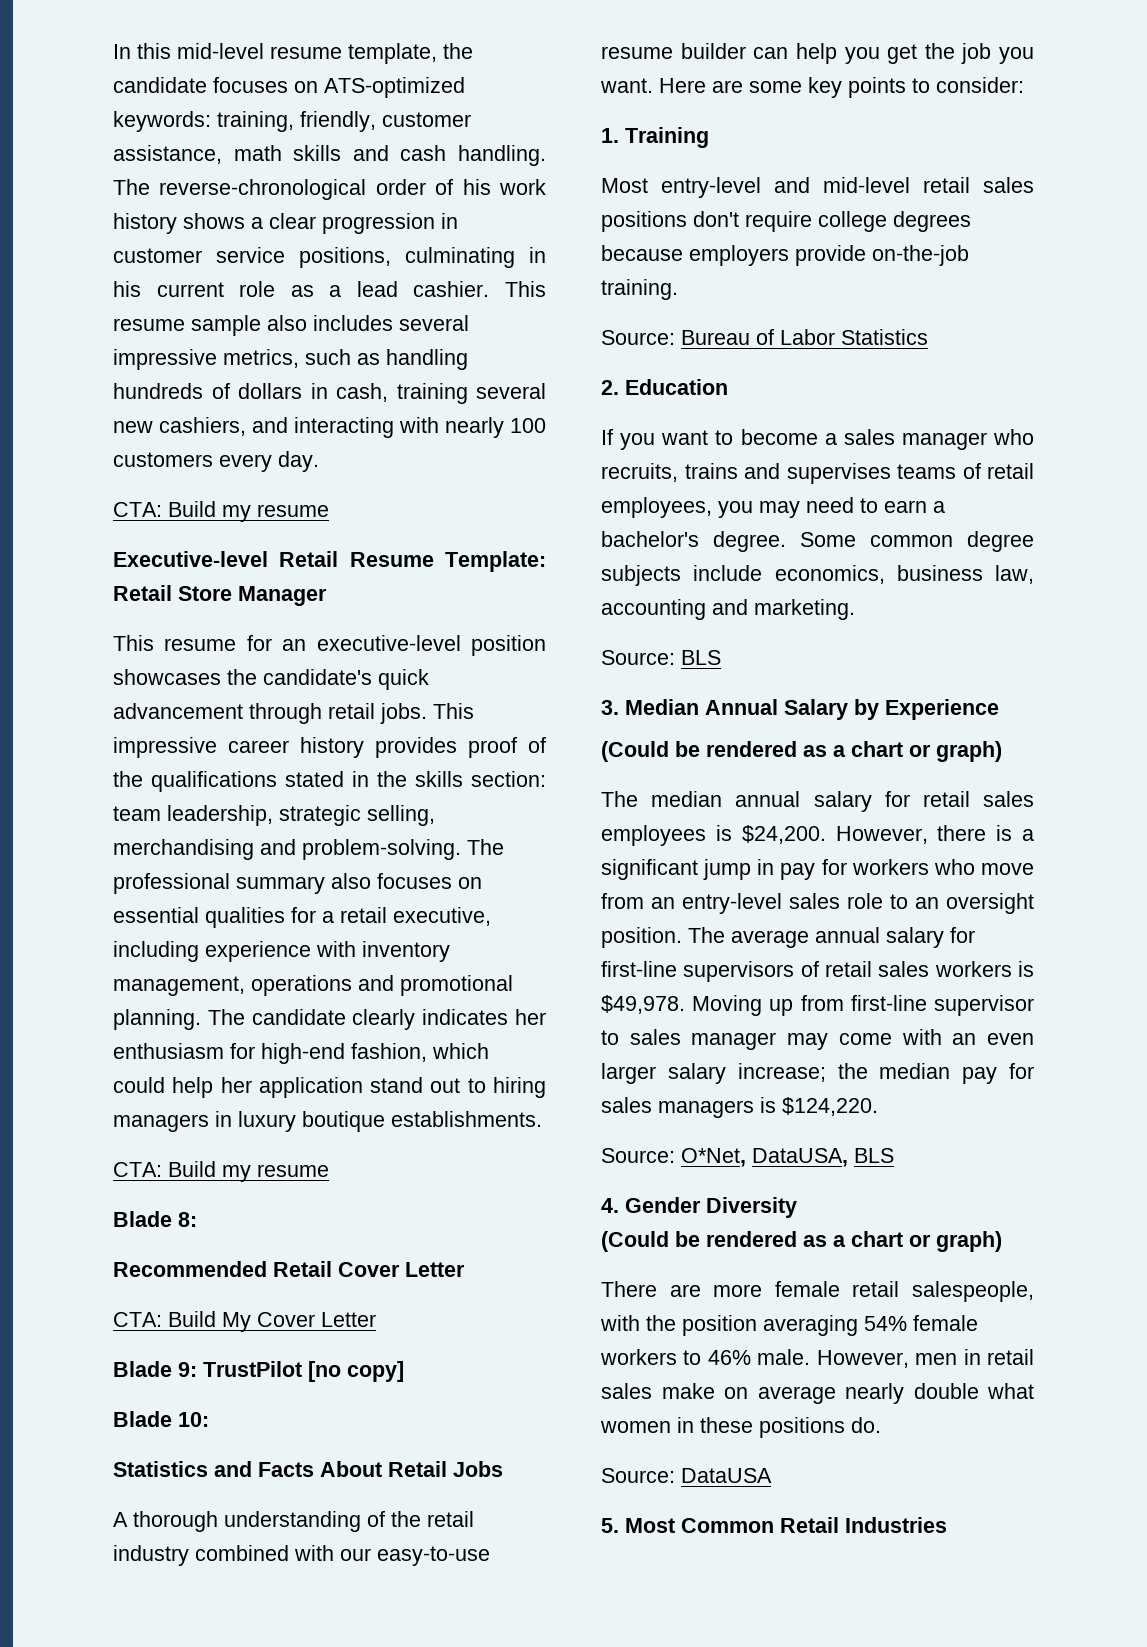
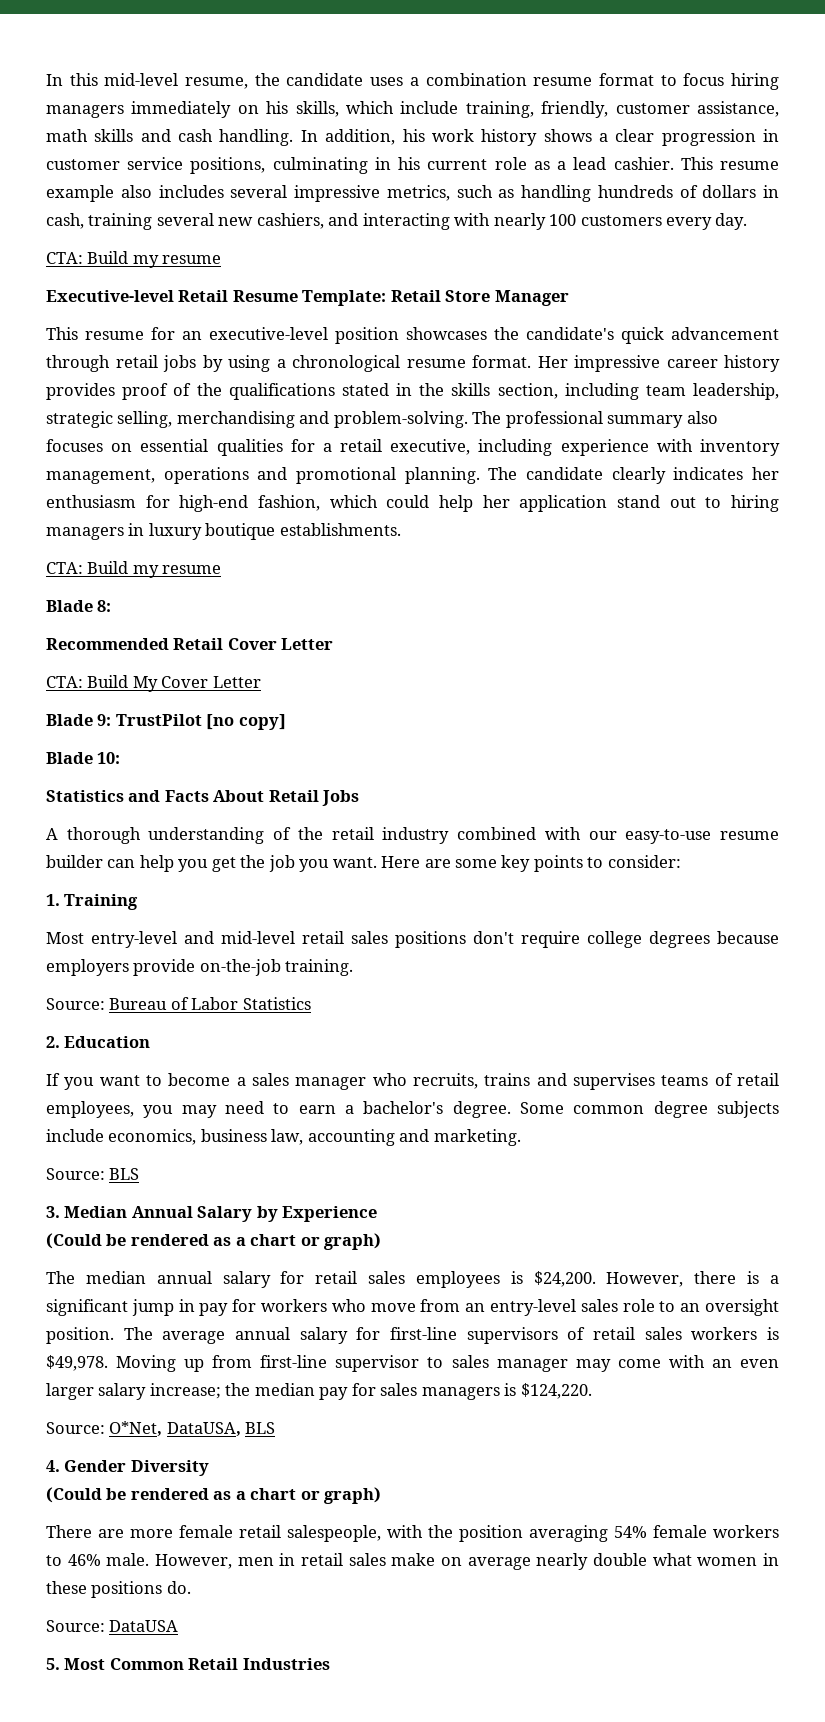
- In this mid-level resume template, the candidate focuses on ATS-optimized keywords: training, friendly, customer assistance, math skills and cash handling.
+ In this mid-level resume, the candidate uses a combination resume format to focus hiring managers immediately on his skills, which include training, friendly, customer assistance, math skills and cash handling.
- The reverse-chronological order of his work history shows a clear progression in customer service positions, culminating in his current role as a lead cashier.
+ In addition, his work history shows a clear progression in customer service positions, culminating in his current role as a lead cashier.
- This resume sample also includes several impressive metrics, such as handling hundreds of dollars in cash, training several new cashiers, and interacting with nearly 100 customers every day.
+ This resume example also includes several impressive metrics, such as handling hundreds of dollars in cash, training several new cashiers, and interacting with nearly 100 customers every day.
- This resume for an executive-level position showcases the candidate's quick advancement through retail jobs. This impressive career history provides proof of the qualifications stated in the skills section: team leadership, strategic selling, merchandising and problem-solving.
+ This resume for an executive-level position showcases the candidate's quick advancement through retail jobs by using a chronological resume format. Her impressive career history provides proof of the qualifications stated in the skills section, including team leadership, strategic selling, merchandising and problem-solving.

